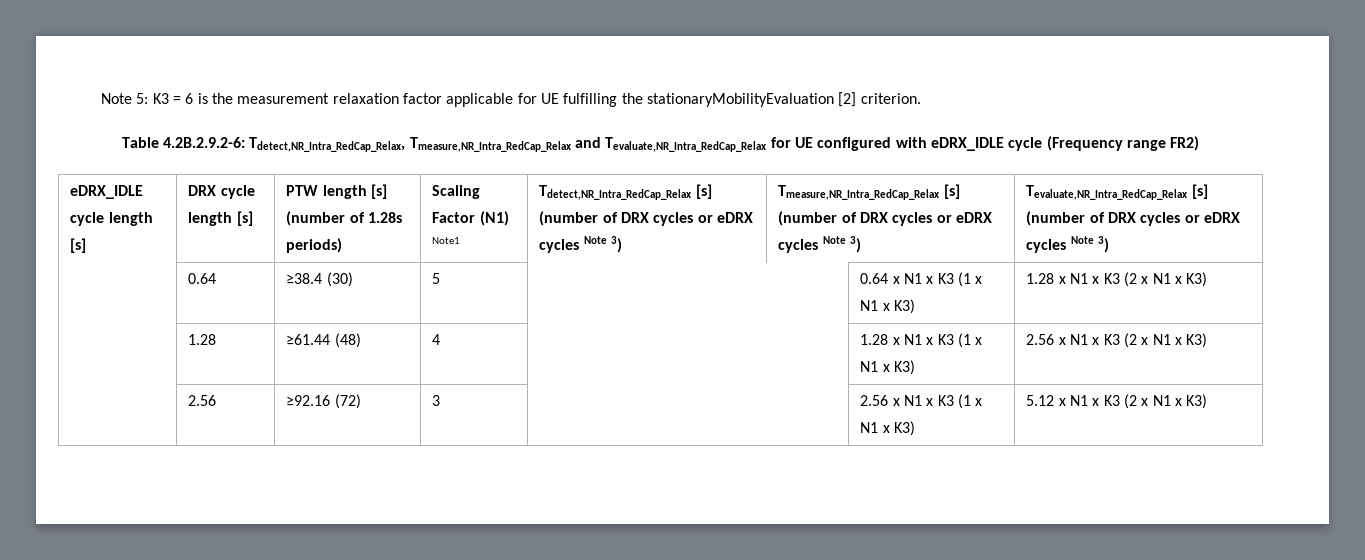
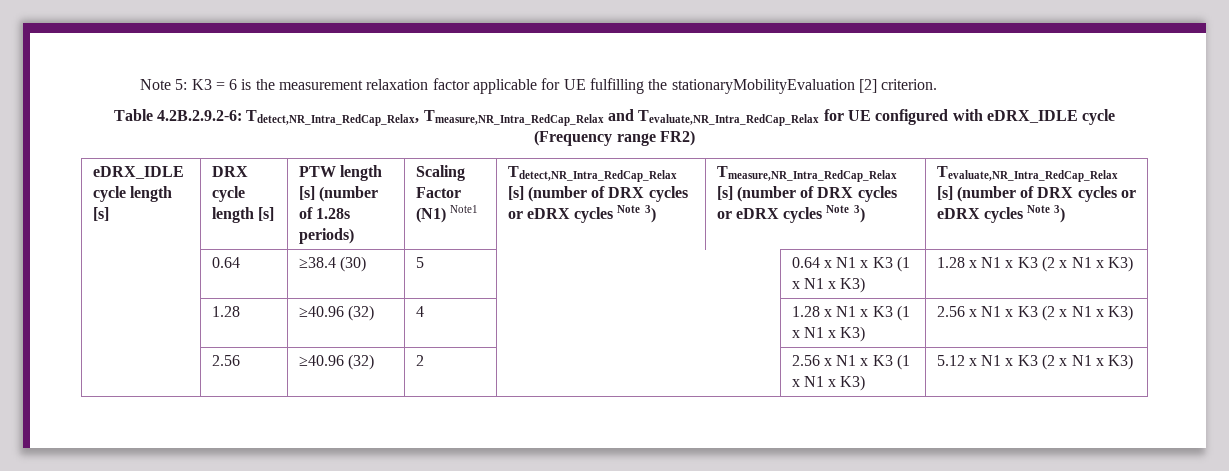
- | 1.28 | ≥61.44 (48) | 4 | | 1.28 x N1 x K3 (1 x N1 x K3) | 2.56 x N1 x K3 (2 x N1 x K3)
+ | 1.28 | ≥40.96 (32) | 4 | | 1.28 x N1 x K3 (1 x N1 x K3) | 2.56 x N1 x K3 (2 x N1 x K3)
- | 2.56 | ≥92.16 (72) | 3 | | 2.56 x N1 x K3 (1 x N1 x K3) | 5.12 x N1 x K3 (2 x N1 x K3)
+ | 2.56 | ≥40.96 (32) | 2 | | 2.56 x N1 x K3 (1 x N1 x K3) | 5.12 x N1 x K3 (2 x N1 x K3)

